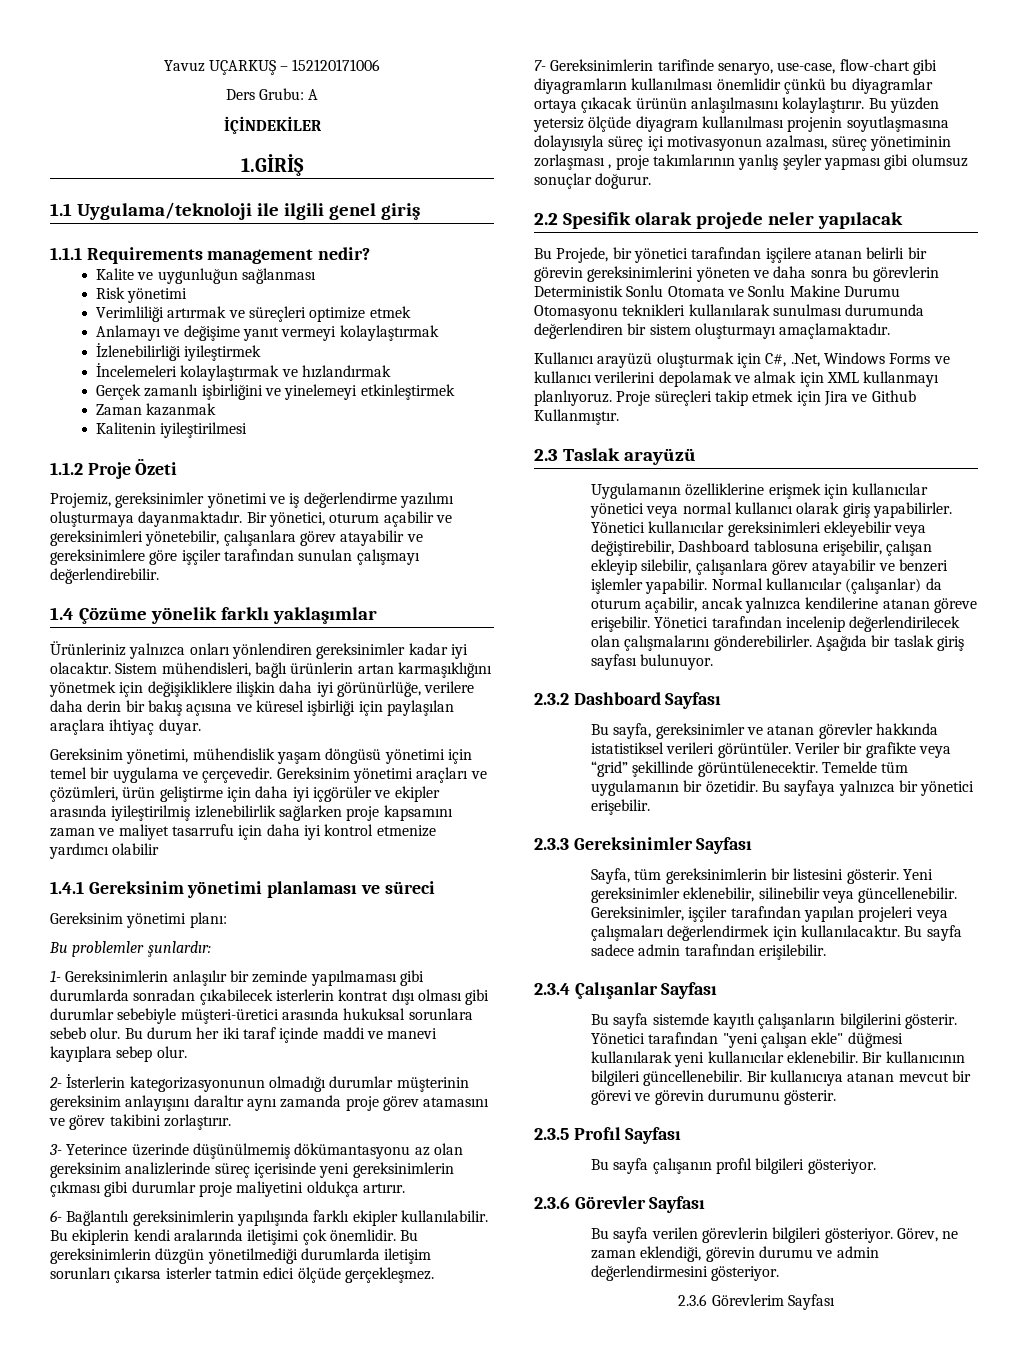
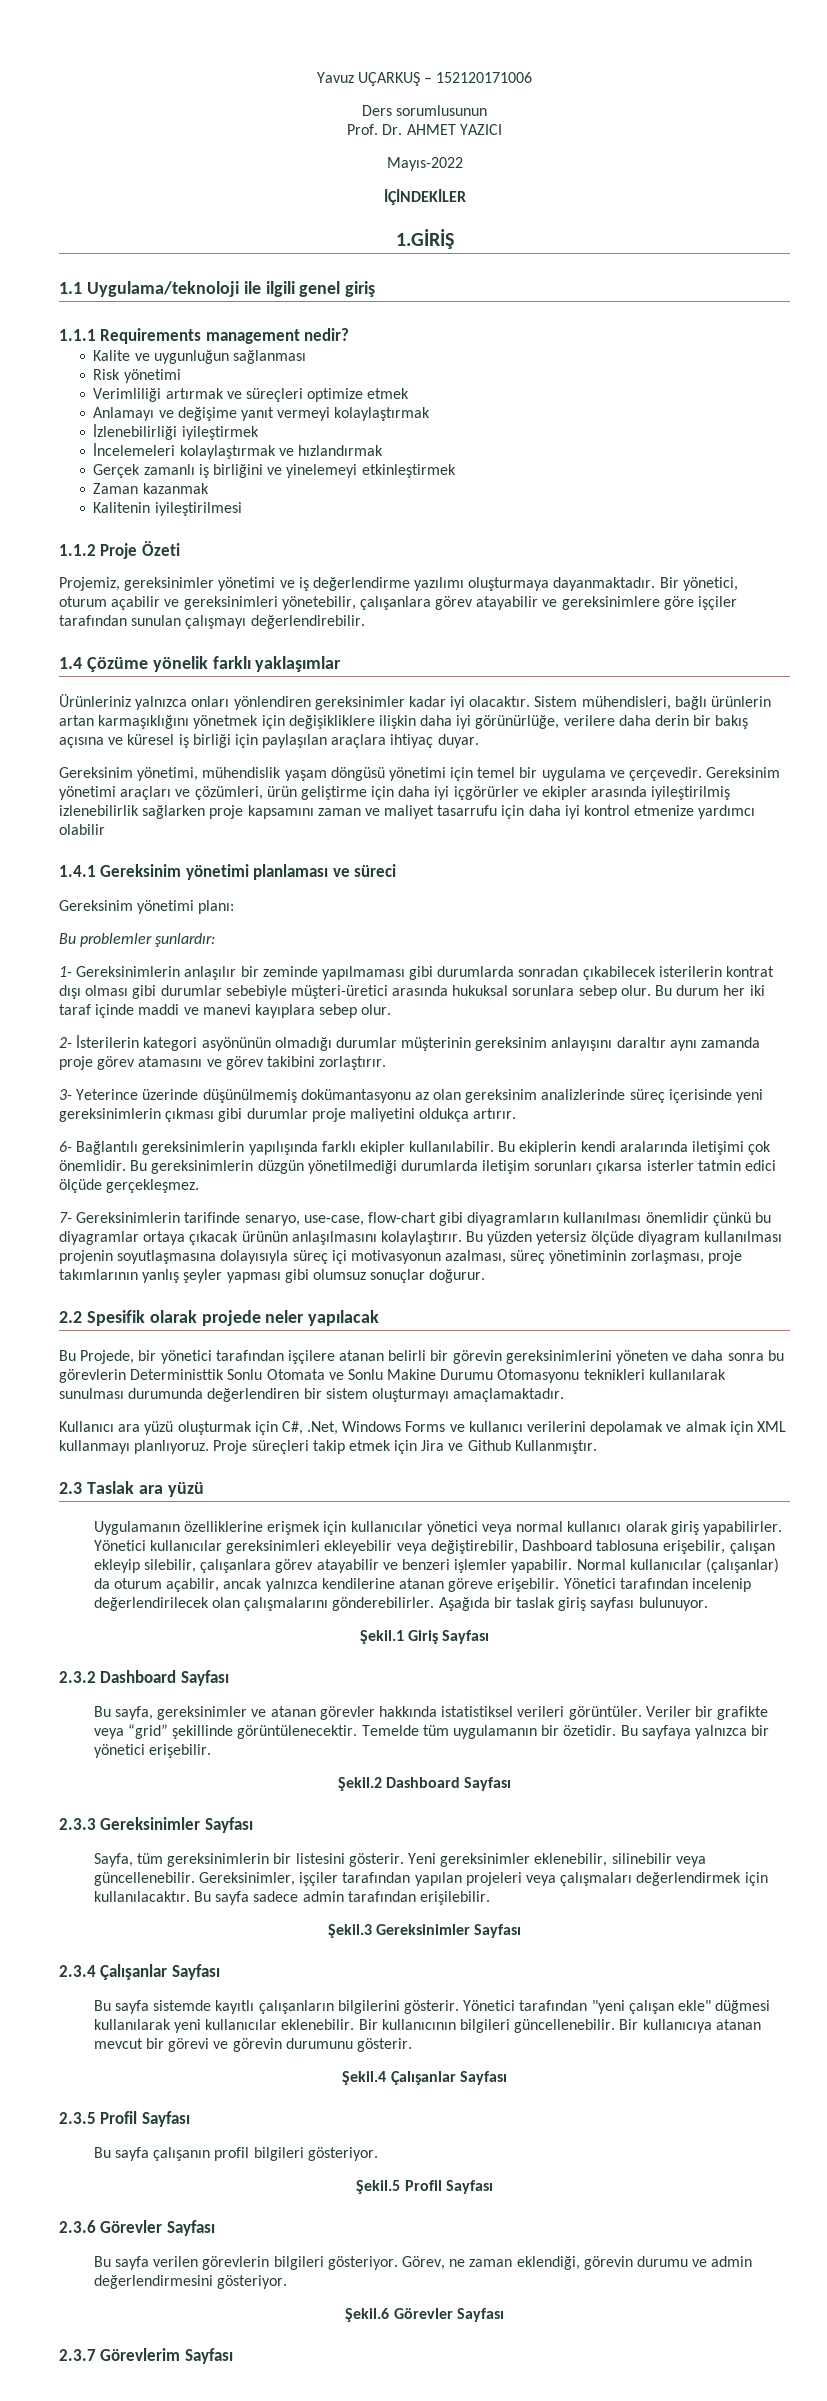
- Ders Grubu: A
+ Ders sorumlusunun
+ Prof. Dr. AHMET YAZICI
+ Mayıs-2022
- Gerçek zamanlı işbirliğini ve yinelemeyi etkinleştirmek
+ Gerçek zamanlı iş birliğini ve yinelemeyi etkinleştirmek
- Sistem mühendisleri, bağlı ürünlerin artan karmaşıklığını yönetmek için değişikliklere ilişkin daha iyi görünürlüğe, verilere daha derin bir bakış açısına ve küresel işbirliği için paylaşılan araçlara ihtiyaç duyar.
+ Sistem mühendisleri, bağlı ürünlerin artan karmaşıklığını yönetmek için değişikliklere ilişkin daha iyi görünürlüğe, verilere daha derin bir bakış açısına ve küresel iş birliği için paylaşılan araçlara ihtiyaç duyar.
- Gereksinim yönetimi araçları ve çözümleri, ürün geliştirme için daha iyi içgörüler ve ekipler arasında iyileştirilmiş izlenebilirlik sağlarken proje kapsamını zaman ve maliyet tasarrufu için daha iyi kontrol etmenize yardımcı olabilir
+ Gereksinim yönetimi araçları ve çözümleri, ürün geliştirme için daha iyi içgörürler ve ekipler arasında iyileştirilmiş izlenebilirlik sağlarken proje kapsamını zaman ve maliyet tasarrufu için daha iyi kontrol etmenize yardımcı olabilir
- 1- Gereksinimlerin anlaşılır bir zeminde yapılmaması gibi durumlarda sonradan çıkabilecek isterlerin kontrat dışı olması gibi durumlar sebebiyle müşteri-üretici arasında hukuksal sorunlara sebeb olur.
+ 1- Gereksinimlerin anlaşılır bir zeminde yapılmaması gibi durumlarda sonradan çıkabilecek isterilerin kontrat dışı olması gibi durumlar sebebiyle müşteri-üretici arasında hukuksal sorunlara sebep olur.
- 2- İsterlerin kategorizasyonunun olmadığı durumlar müşterinin gereksinim anlayışını daraltır aynı zamanda proje görev atamasını ve görev takibini zorlaştırır.
+ 2- İsterilerin kategori asyönünün olmadığı durumlar müşterinin gereksinim anlayışını daraltır aynı zamanda proje görev atamasını ve görev takibini zorlaştırır.
- 3- Yeterince üzerinde düşünülmemiş dökümantasyonu az olan gereksinim analizlerinde süreç içerisinde yeni gereksinimlerin çıkması gibi durumlar proje maliyetini oldukça artırır.
+ 3- Yeterince üzerinde düşünülmemiş dokümantasyonu az olan gereksinim analizlerinde süreç içerisinde yeni gereksinimlerin çıkması gibi durumlar proje maliyetini oldukça artırır.
- Bu yüzden yetersiz ölçüde diyagram kullanılması projenin soyutlaşmasına dolayısıyla süreç içi motivasyonun azalması, süreç yönetiminin zorlaşması , proje takımlarının yanlış şeyler yapması gibi olumsuz sonuçlar doğurur.
+ Bu yüzden yetersiz ölçüde diyagram kullanılması projenin soyutlaşmasına dolayısıyla süreç içi motivasyonun azalması, süreç yönetiminin zorlaşması, proje takımlarının yanlış şeyler yapması gibi olumsuz sonuçlar doğurur.
- Bu Projede, bir yönetici tarafından işçilere atanan belirli bir görevin gereksinimlerini yöneten ve daha sonra bu görevlerin Deterministik Sonlu Otomata ve Sonlu Makine Durumu Otomasyonu teknikleri kullanılarak sunulması durumunda değerlendiren bir sistem oluşturmayı amaçlamaktadır.
+ Bu Projede, bir yönetici tarafından işçilere atanan belirli bir görevin gereksinimlerini yöneten ve daha sonra bu görevlerin Deterministtik Sonlu Otomata ve Sonlu Makine Durumu Otomasyonu teknikleri kullanılarak sunulması durumunda değerlendiren bir sistem oluşturmayı amaçlamaktadır.
- Kullanıcı arayüzü oluşturmak için C#, .Net, Windows Forms ve kullanıcı verilerini depolamak ve almak için XML kullanmayı planlıyoruz.
+ Kullanıcı ara yüzü oluşturmak için C#, .Net, Windows Forms ve kullanıcı verilerini depolamak ve almak için XML kullanmayı planlıyoruz.
- 2.3 Taslak arayüzü
+ 2.3 Taslak ara yüzü
+ Şekil.1 Giriş Sayfası
+ Şekil.2 Dashboard Sayfası
+ Şekil.3 Gereksinimler Sayfası
+ Şekil.4 Çalışanlar Sayfası
- 2.3.5 Profıl Sayfası
+ 2.3.5 Profil Sayfası
- Bu sayfa çalışanın profıl bilgileri gösteriyor.
+ Bu sayfa çalışanın profil bilgileri gösteriyor.
+ Şekil.5 Profil Sayfası
- 2.3.6 Görevlerim Sayfası
+ Şekil.6 Görevler Sayfası
+ 2.3.7 Görevlerim Sayfası

